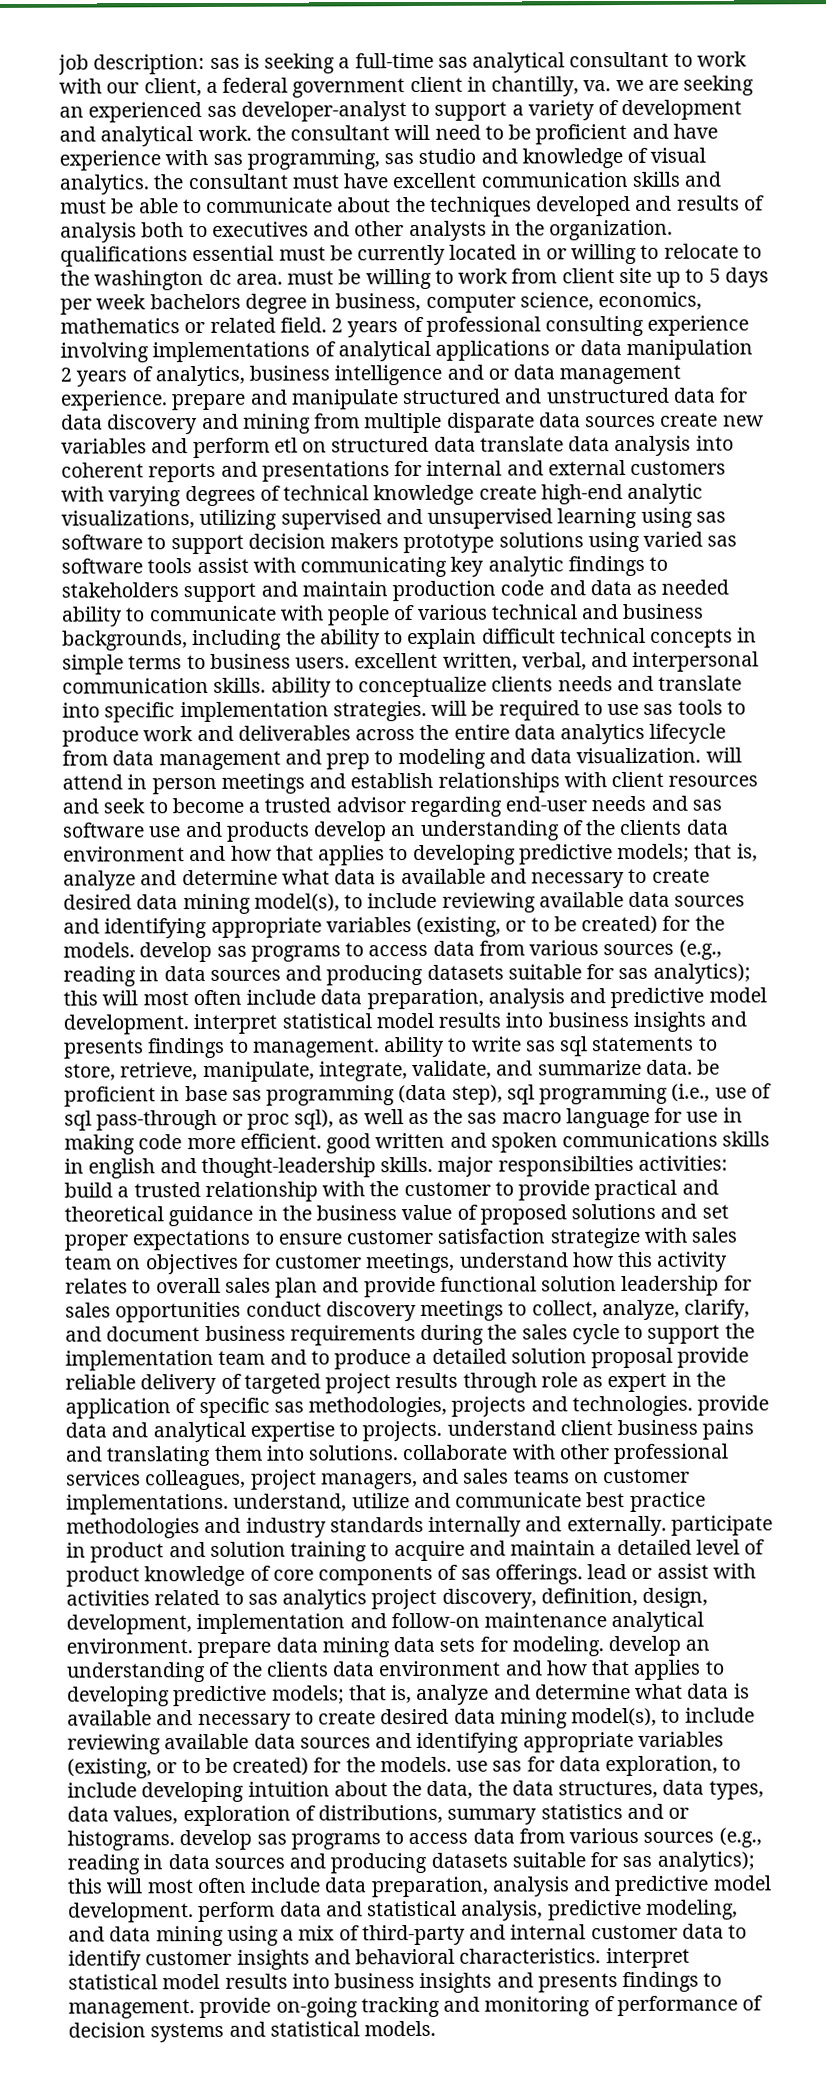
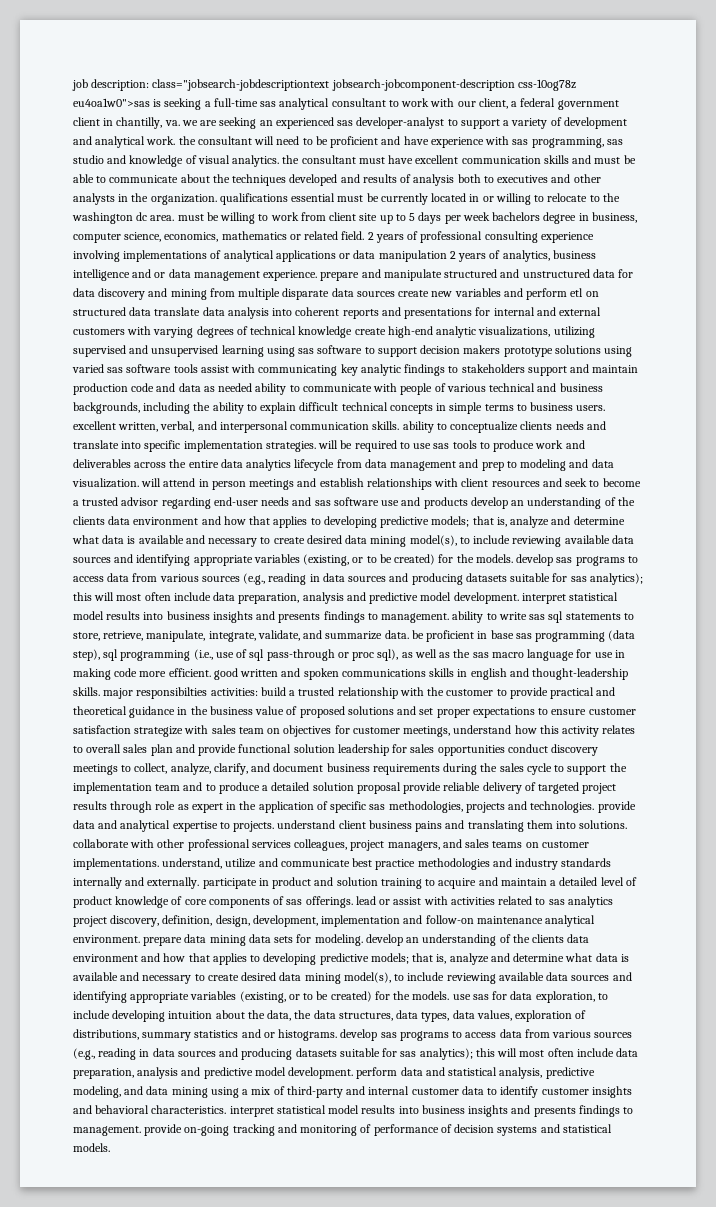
- sas is seeking a full-time sas analytical consultant to work with our client, a federal government client in chantilly, va. we are seeking an experienced sas developer-analyst to support a variety of development and analytical work. the consultant will need to be proficient and have experience with sas programming, sas studio and knowledge of visual analytics. the consultant must have excellent communication skills and must be able to communicate about the techniques developed and results of analysis both to executives and other analysts in the organization. qualifications essential must be currently located in or willing to relocate to the washington dc area. must be willing to work from client site up to 5 days per week bachelors degree in business, computer science, economics, mathematics or related field.
+ class="jobsearch-jobdescriptiontext jobsearch-jobcomponent-description css-10og78z eu4oa1w0">sas is seeking a full-time sas analytical consultant to work with our client, a federal government client in chantilly, va. we are seeking an experienced sas developer-analyst to support a variety of development and analytical work. the consultant will need to be proficient and have experience with sas programming, sas studio and knowledge of visual analytics. the consultant must have excellent communication skills and must be able to communicate about the techniques developed and results of analysis both to executives and other analysts in the organization. qualifications essential must be currently located in or willing to relocate to the washington dc area. must be willing to work from client site up to 5 days per week bachelors degree in business, computer science, economics, mathematics or related field.

